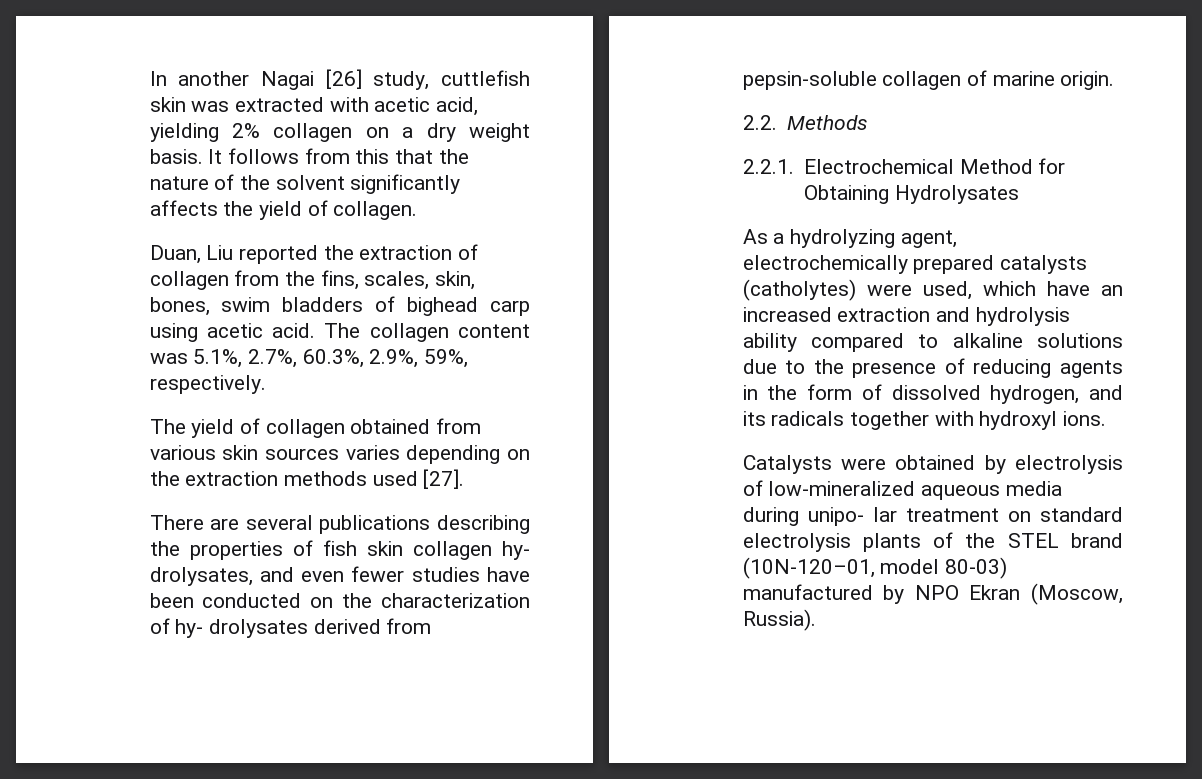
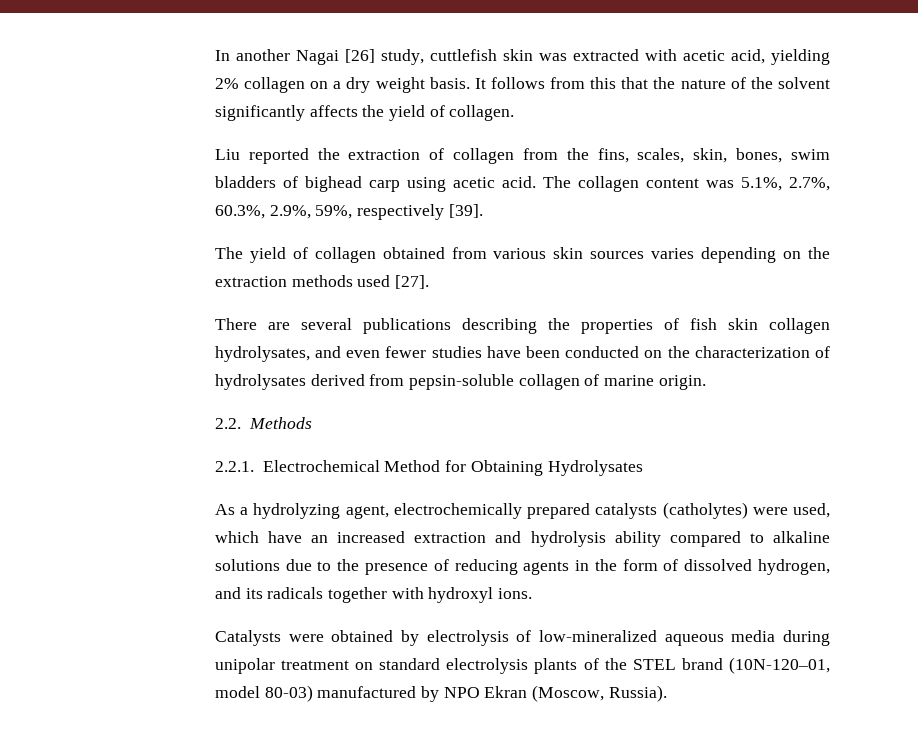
- Duan, Liu reported the extraction of collagen from the fins, scales, skin, bones, swim bladders of bighead carp using acetic acid.
+ Liu reported the extraction of collagen from the fins, scales, skin, bones, swim bladders of bighead carp using acetic acid.
- The collagen content was 5.1%, 2.7%, 60.3%, 2.9%, 59%, respectively.
+ The collagen content was 5.1%, 2.7%, 60.3%, 2.9%, 59%, respectively [39].
- There are several publications describing the properties of fish skin collagen hy- drolysates, and even fewer studies have been conducted on the characterization of hy- drolysates derived from pepsin-soluble collagen of marine origin.
+ There are several publications describing the properties of fish skin collagen hydrolysates, and even fewer studies have been conducted on the characterization of hydrolysates derived from pepsin-soluble collagen of marine origin.
- Catalysts were obtained by electrolysis of low-mineralized aqueous media during unipo- lar treatment on standard electrolysis plants of the STEL brand (10N-120–01, model 80-03) manufactured by NPO Ekran (Moscow, Russia).
+ Catalysts were obtained by electrolysis of low-mineralized aqueous media during unipolar treatment on standard electrolysis plants of the STEL brand (10N-120–01, model 80-03) manufactured by NPO Ekran (Moscow, Russia).

